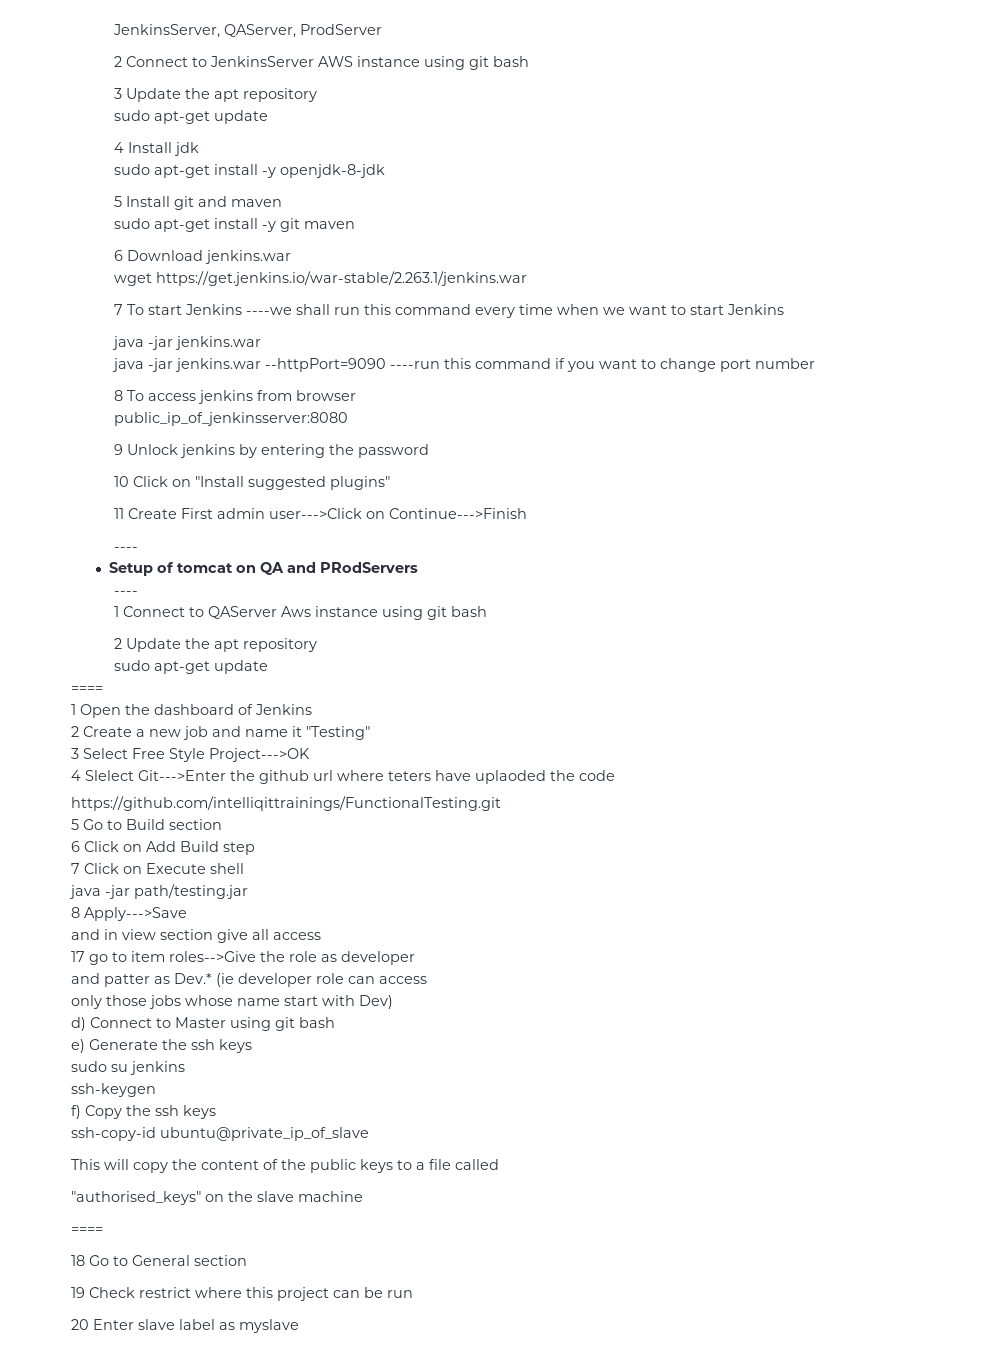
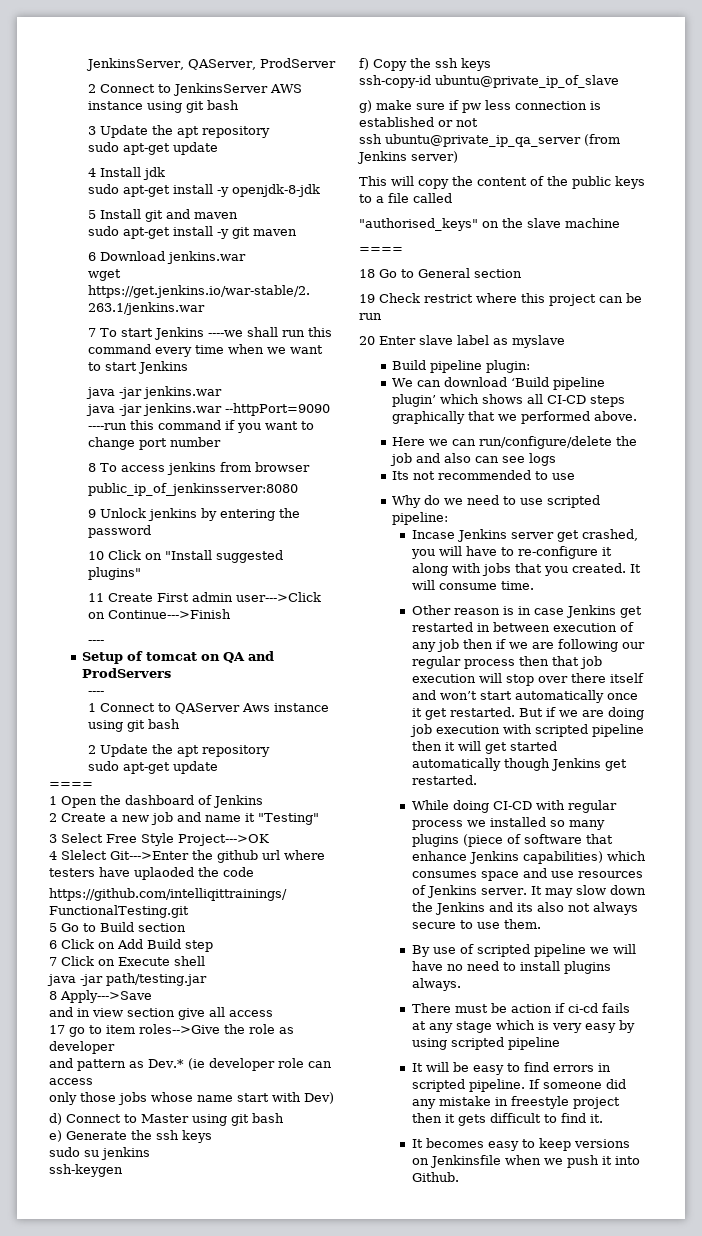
- Setup of tomcat on QA and PRodServers
+ Setup of tomcat on QA and ProdServers
- 4 Slelect Git--->Enter the github url where teters have uplaoded the code
+ 4 Slelect Git--->Enter the github url where testers have uplaoded the code
- and patter as Dev.* (ie developer role can access
+ and pattern as Dev.* (ie developer role can access
+ g) make sure if pw less connection is established or not
+ ssh ubuntu@private_ip_qa_server (from Jenkins server)
+ Build pipeline plugin:
+ We can download ‘Build pipeline plugin’ which shows all CI-CD steps graphically that we performed above.
+ Here we can run/configure/delete the job and also can see logs
+ Its not recommended to use
+ Why do we need to use scripted pipeline:
+ Incase Jenkins server get crashed, you will have to re-configure it along with jobs that you created. It will consume time.
+ Other reason is in case Jenkins get restarted in between execution of any job then if we are following our regular process then that job execution will stop over there itself and won’t start automatically once it get restarted. But if we are doing job execution with scripted pipeline then it will get started automatically though Jenkins get restarted.
+ While doing CI-CD with regular process we installed so many plugins (piece of software that enhance Jenkins capabilities) which consumes space and use resources of Jenkins server. It may slow down the Jenkins and its also not always secure to use them.
+ By use of scripted pipeline we will have no need to install plugins always.
+ There must be action if ci-cd fails at any stage which is very easy by using scripted pipeline
+ It will be easy to find errors in scripted pipeline. If someone did any mistake in freestyle project then it gets difficult to find it.
+ It becomes easy to keep versions on Jenkinsfile when we push it into Github.

